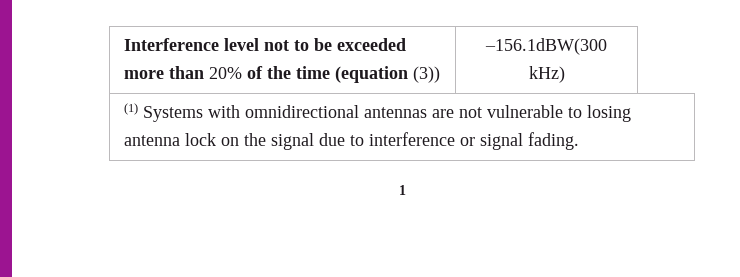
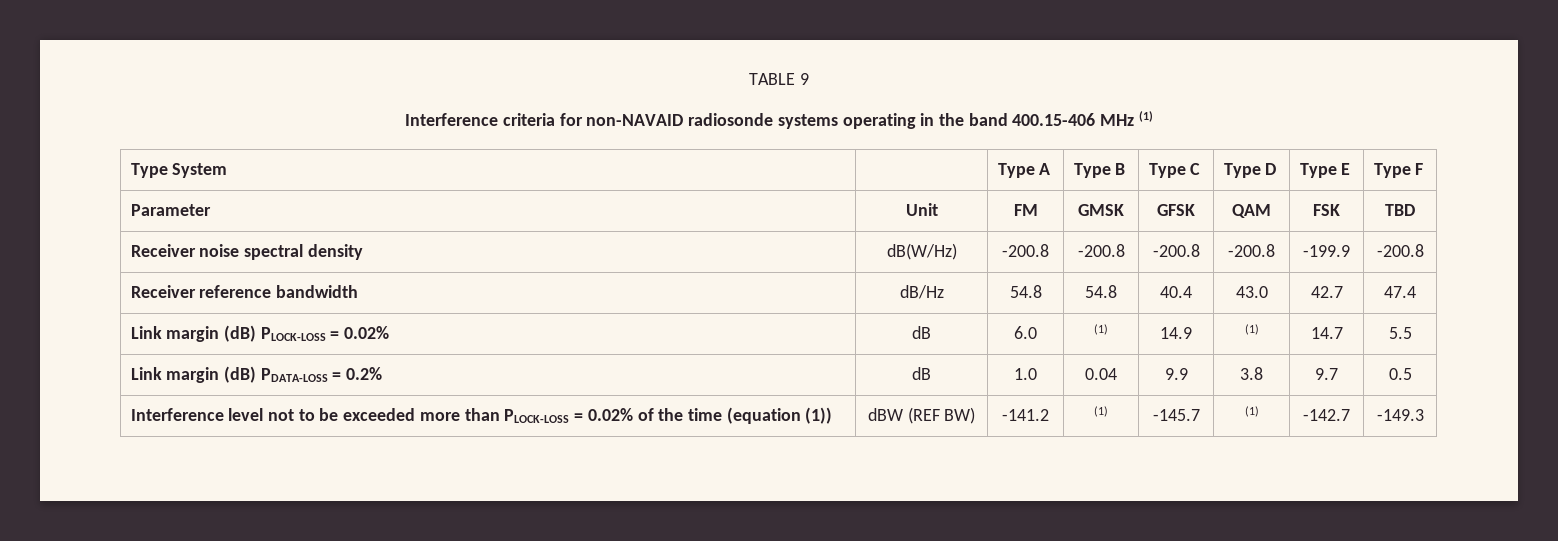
+ TABLE 9
+ Interference criteria for non-NAVAID radiosonde systems operating in the band 400.15-406 MHz (1)
+ Type System | | Type A | Type B | Type C | Type D | Type E | Type F
+ Parameter | Unit | FM | GMSK | GFSK | QAM | FSK | TBD
+ Receiver noise spectral density | dB(W/Hz) | -200.8 | -200.8 | -200.8 | -200.8 | -199.9 | -200.8
+ Receiver reference bandwidth | dB/Hz | 54.8 | 54.8 | 40.4 | 43.0 | 42.7 | 47.4
+ Link margin (dB) PLOCK-LOSS = 0.02% | dB | 6.0 | (1) | 14.9 | (1) | 14.7 | 5.5
+ Link margin (dB) PDATA-LOSS = 0.2% | dB | 1.0 | 0.04 | 9.9 | 3.8 | 9.7 | 0.5
- Interference level not to be exceeded more than 20% of the time (equation (3)) | –156.1dBW(300 kHz)
- (1) Systems with omnidirectional antennas are not vulnerable to losing antenna lock on the signal due to interference or signal fading.
- 1
+ Interference level not to be exceeded more than PLOCK-LOSS = 0.02% of the time (equation (1)) | dBW (REF BW) | -141.2 | (1) | -145.7 | (1) | -142.7 | -149.3

